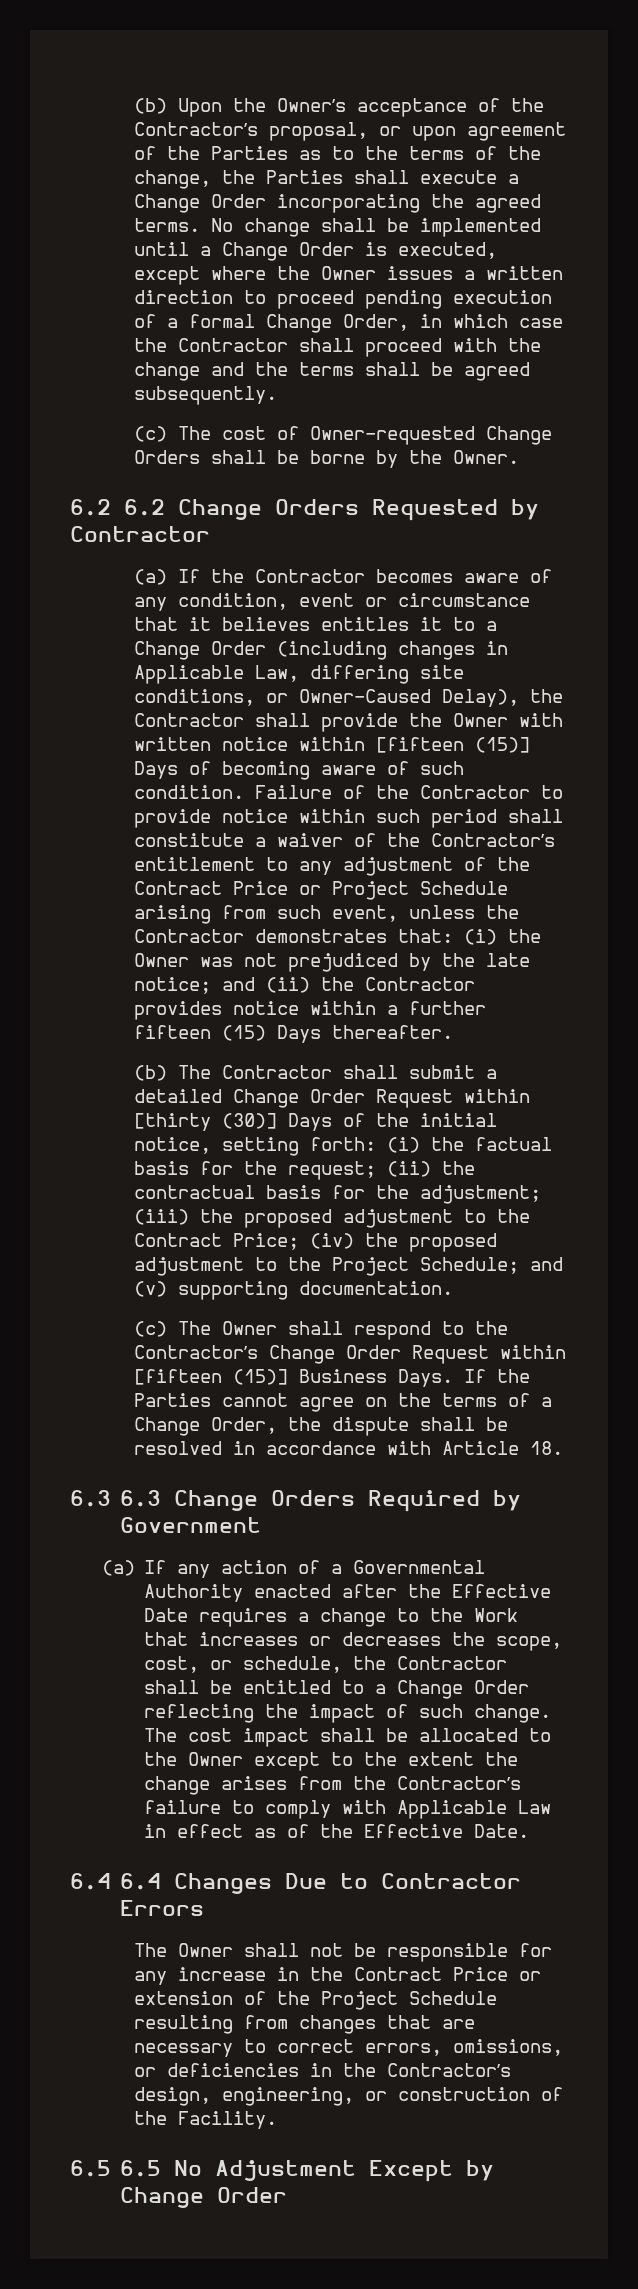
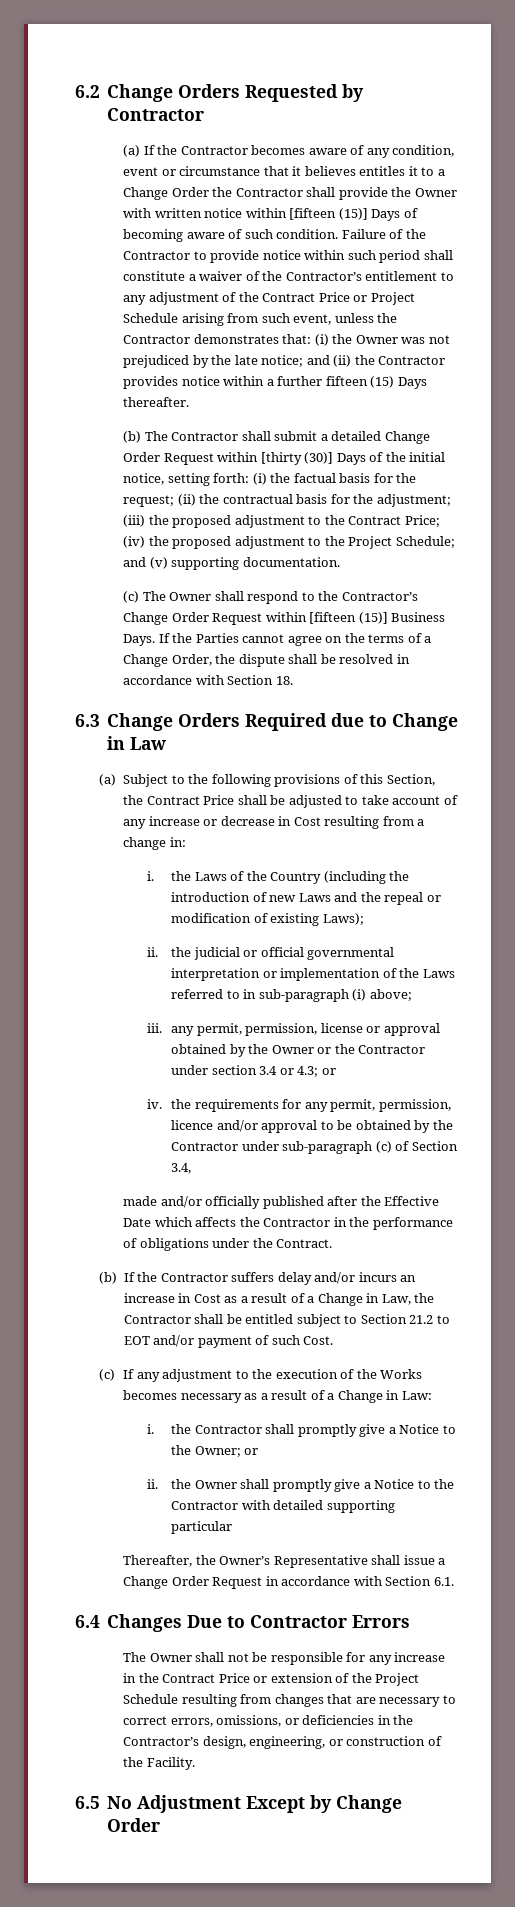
- (b) Upon the Owner’s acceptance of the Contractor’s proposal, or upon agreement of the Parties as to the terms of the change, the Parties shall execute a Change Order incorporating the agreed terms. No change shall be implemented until a Change Order is executed, except where the Owner issues a written direction to proceed pending execution of a formal Change Order, in which case the Contractor shall proceed with the change and the terms shall be agreed subsequently.
- (c) The cost of Owner-requested Change Orders shall be borne by the Owner.
- 6.2 6.2 Change Orders Requested by Contractor
+ 6.2 Change Orders Requested by Contractor
- (a) If the Contractor becomes aware of any condition, event or circumstance that it believes entitles it to a Change Order (including changes in Applicable Law, differing site conditions, or Owner-Caused Delay), the Contractor shall provide the Owner with written notice within [fifteen (15)] Days of becoming aware of such condition.
+ (a) If the Contractor becomes aware of any condition, event or circumstance that it believes entitles it to a Change Order the Contractor shall provide the Owner with written notice within [fifteen (15)] Days of becoming aware of such condition.
- If the Parties cannot agree on the terms of a Change Order, the dispute shall be resolved in accordance with Article 18.
+ If the Parties cannot agree on the terms of a Change Order, the dispute shall be resolved in accordance with Section 18.
- 6.3 6.3 Change Orders Required by Government
- (a) If any action of a Governmental Authority enacted after the Effective Date requires a change to the Work that increases or decreases the scope, cost, or schedule, the Contractor shall be entitled to a Change Order reflecting the impact of such change. The cost impact shall be allocated to the Owner except to the extent the change arises from the Contractor’s failure to comply with Applicable Law in effect as of the Effective Date.
- 6.4 6.4 Changes Due to Contractor Errors
+ 6.3 Change Orders Required due to Change in Law
+ (a) Subject to the following provisions of this Section, the Contract Price shall be adjusted to take account of any increase or decrease in Cost resulting from a change in:
+ i. the Laws of the Country (including the introduction of new Laws and the repeal or modification of existing Laws);
+ ii. the judicial or official governmental interpretation or implementation of the Laws referred to in sub-paragraph (i) above;
+ iii. any permit, permission, license or approval obtained by the Owner or the Contractor under section 3.4 or 4.3; or
+ iv. the requirements for any permit, permission, licence and/or approval to be obtained by the Contractor under sub-paragraph (c) of Section 3.4,
+ made and/or officially published after the Effective Date which affects the Contractor in the performance of obligations under the Contract.
+ (b) If the Contractor suffers delay and/or incurs an increase in Cost as a result of a Change in Law, the Contractor shall be entitled subject to Section 21.2 to EOT and/or payment of such Cost.
+ (c) If any adjustment to the execution of the Works becomes necessary as a result of a Change in Law:
+ i. the Contractor shall promptly give a Notice to the Owner; or
+ ii. the Owner shall promptly give a Notice to the Contractor with detailed supporting particular
+ Thereafter, the Owner’s Representative shall issue a Change Order Request in accordance with Section 6.1.
+ 6.4 Changes Due to Contractor Errors
- 6.5 6.5 No Adjustment Except by Change Order
+ 6.5 No Adjustment Except by Change Order

